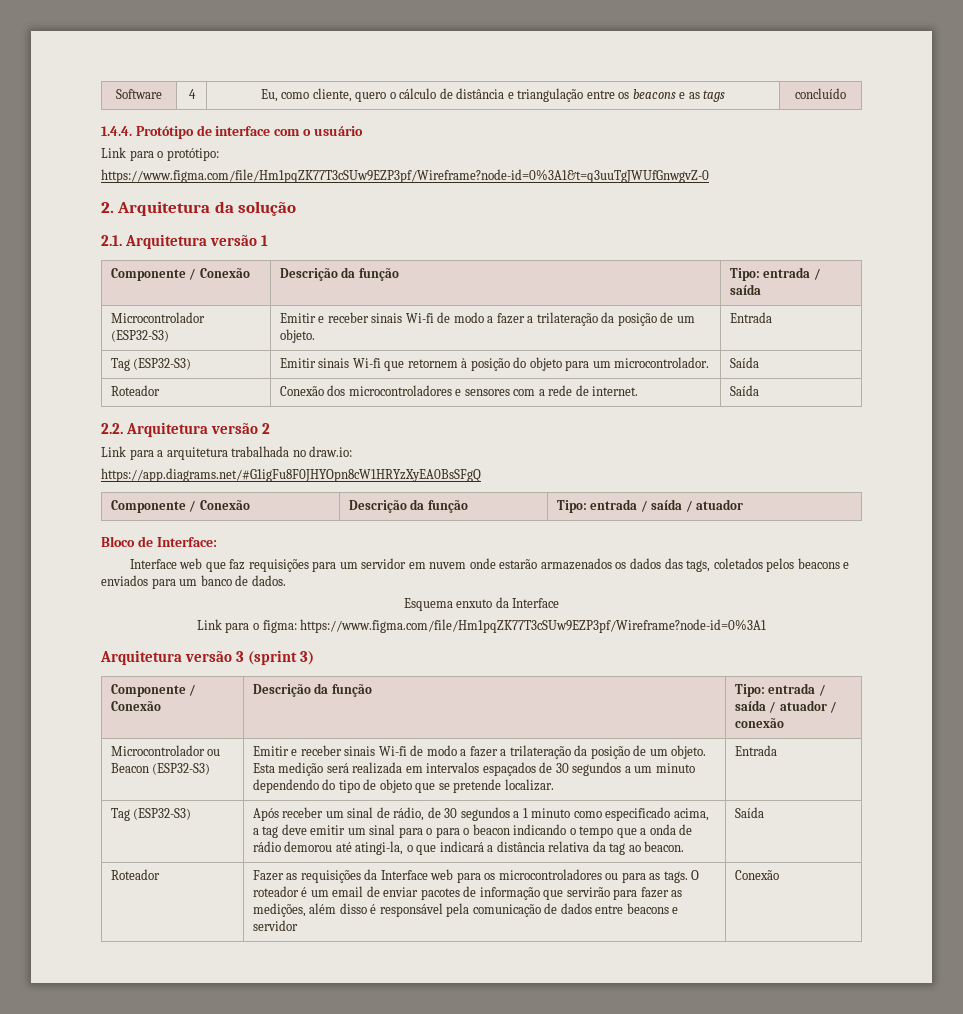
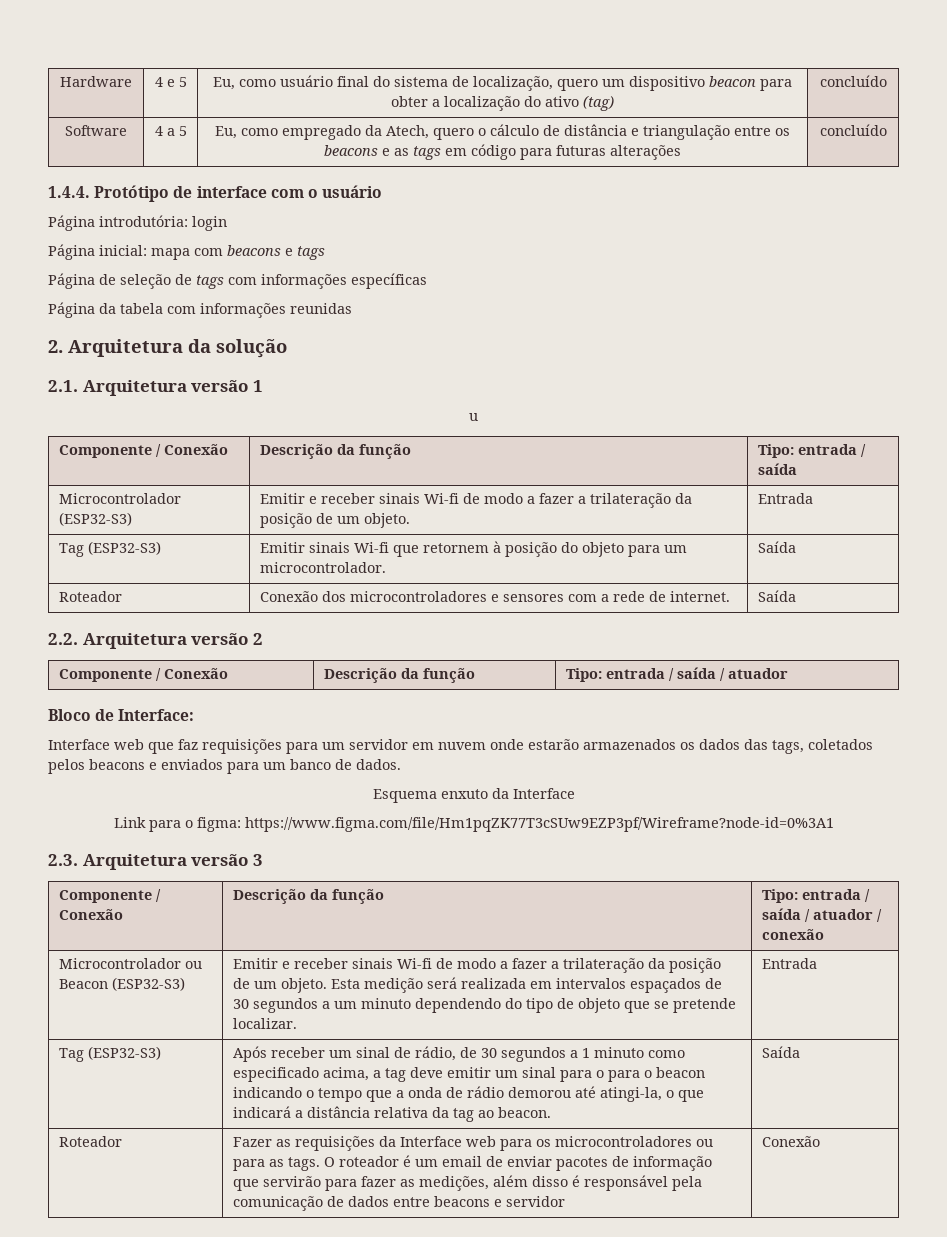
+ Hardware | 4 e 5 | Eu, como usuário final do sistema de localização, quero um dispositivo beacon para obter a localização do ativo (tag) | concluído
- Software | 4 | Eu, como cliente, quero o cálculo de distância e triangulação entre os beacons e as tags | concluído
+ Software | 4 a 5 | Eu, como empregado da Atech, quero o cálculo de distância e triangulação entre os beacons e as tags em código para futuras alterações | concluído
- Link para o protótipo:
- https://www.figma.com/file/Hm1pqZK77T3cSUw9EZP3pf/Wireframe?node-id=0%3A1&t=q3uuTgJWUfGnwgvZ-0
+ Página introdutória: login
+ Página inicial: mapa com beacons e tags
+ Página de seleção de tags com informações específicas
+ Página da tabela com informações reunidas
+ u
- Link para a arquitetura trabalhada no draw.io:
- https://app.diagrams.net/#G1igFu8F0JHYOpn8cW1HRYzXyEA0BsSFgQ
- Arquitetura versão 3 (sprint 3)
+ 2.3. Arquitetura versão 3

